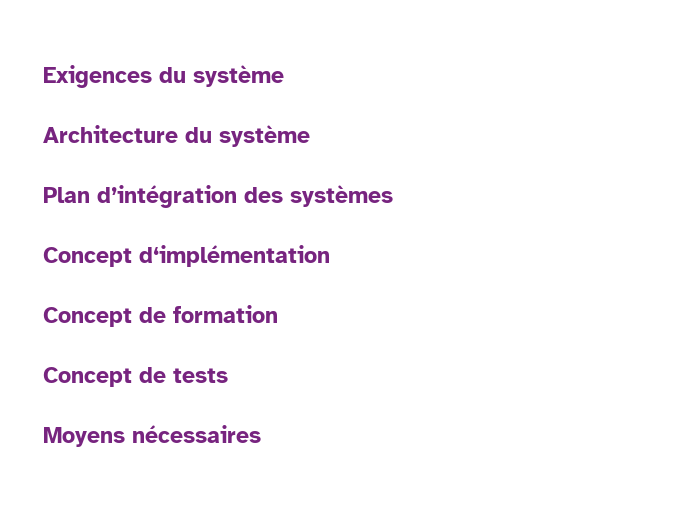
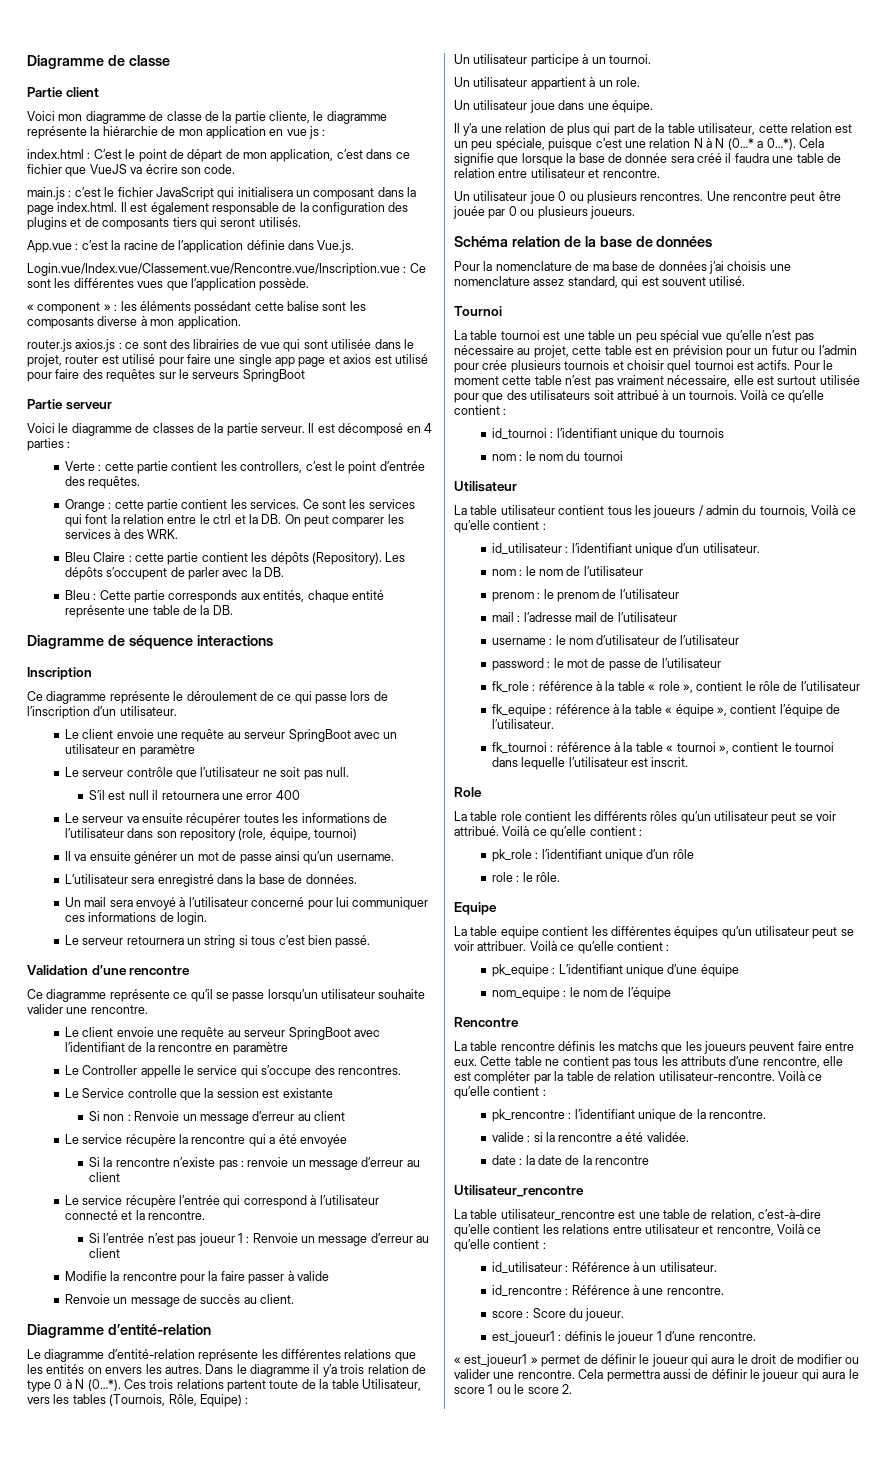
- Exigences du système
- Architecture du système
- Plan d’intégration des systèmes
- Concept d‘implémentation
- Concept de formation
- Concept de tests
- Moyens nécessaires
+ Diagramme de classe
+ Partie client
+ Voici mon diagramme de classe de la partie cliente, le diagramme représente la hiérarchie de mon application en vue js :
+ index.html : C’est le point de départ de mon application, c’est dans ce fichier que VueJS va écrire son code.
+ main.js : c’est le fichier JavaScript qui initialisera un composant dans la page index.html. Il est également responsable de la configuration des plugins et de composants tiers qui seront utilisés.
+ App.vue : c’est la racine de l’application définie dans Vue.js.
+ Login.vue/Index.vue/Classement.vue/Rencontre.vue/Inscription.vue : Ce sont les différentes vues que l’application possède.
+ « component » : les éléments possédant cette balise sont les composants diverse à mon application.
+ router.js axios.js : ce sont des librairies de vue qui sont utilisée dans le projet, router est utilisé pour faire une single app page et axios est utilisé pour faire des requêtes sur le serveurs SpringBoot
+ Partie serveur
+ Voici le diagramme de classes de la partie serveur. Il est décomposé en 4 parties :
+ Verte : cette partie contient les controllers, c’est le point d’entrée des requêtes.
+ Orange : cette partie contient les services. Ce sont les services qui font la relation entre le ctrl et la DB. On peut comparer les services à des WRK.
+ Bleu Claire : cette partie contient les dépôts (Repository). Les dépôts s’occupent de parler avec la DB.
+ Bleu : Cette partie corresponds aux entités, chaque entité représente une table de la DB.
+ Diagramme de séquence interactions
+ Inscription
+ Ce diagramme représente le déroulement de ce qui passe lors de l’inscription d’un utilisateur.
+ Le client envoie une requête au serveur SpringBoot avec un utilisateur en paramètre
+ Le serveur contrôle que l’utilisateur ne soit pas null.
+ S’il est null il retournera une error 400
+ Le serveur va ensuite récupérer toutes les informations de l’utilisateur dans son repository (role, équipe, tournoi)
+ Il va ensuite générer un mot de passe ainsi qu’un username.
+ L’utilisateur sera enregistré dans la base de données.
+ Un mail sera envoyé à l’utilisateur concerné pour lui communiquer ces informations de login.
+ Le serveur retournera un string si tous c’est bien passé.
+ Validation d’une rencontre
+ Ce diagramme représente ce qu’il se passe lorsqu’un utilisateur souhaite valider une rencontre.
+ Le client envoie une requête au serveur SpringBoot avec l’identifiant de la rencontre en paramètre
+ Le Controller appelle le service qui s’occupe des rencontres.
+ Le Service controlle que la session est existante
+ Si non : Renvoie un message d’erreur au client
+ Le service récupère la rencontre qui a été envoyée
+ Si la rencontre n’existe pas : renvoie un message d’erreur au client
+ Le service récupère l’entrée qui correspond à l’utilisateur connecté et la rencontre.
+ Si l’entrée n’est pas joueur 1 : Renvoie un message d’erreur au client
+ Modifie la rencontre pour la faire passer à valide
+ Renvoie un message de succès au client.
+ Diagramme d’entité-relation
+ Le diagramme d’entité-relation représente les différentes relations que les entités on envers les autres. Dans le diagramme il y’a trois relation de type 0 à N (0…*). Ces trois relations partent toute de la table Utilisateur, vers les tables (Tournois, Rôle, Equipe) :
+ Un utilisateur participe à un tournoi.
+ Un utilisateur appartient à un role.
+ Un utilisateur joue dans une équipe.
+ Il y’a une relation de plus qui part de la table utilisateur, cette relation est un peu spéciale, puisque c’est une relation N à N (0…* a 0…*). Cela signifie que lorsque la base de donnée sera créé il faudra une table de relation entre utilisateur et rencontre.
+ Un utilisateur joue 0 ou plusieurs rencontres. Une rencontre peut être jouée par 0 ou plusieurs joueurs.
+ Schéma relation de la base de données
+ Pour la nomenclature de ma base de données j’ai choisis une nomenclature assez standard, qui est souvent utilisé.
+ Tournoi
+ La table tournoi est une table un peu spécial vue qu’elle n’est pas nécessaire au projet, cette table est en prévision pour un futur ou l’admin pour crée plusieurs tournois et choisir quel tournoi est actifs. Pour le moment cette table n’est pas vraiment nécessaire, elle est surtout utilisée pour que des utilisateurs soit attribué à un tournois. Voilà ce qu’elle contient :
+ id_tournoi : l’identifiant unique du tournois
+ nom : le nom du tournoi
+ Utilisateur
+ La table utilisateur contient tous les joueurs / admin du tournois, Voilà ce qu’elle contient :
+ id_utilisateur : l’identifiant unique d’un utilisateur.
+ nom : le nom de l’utilisateur
+ prenom : le prenom de l’utilisateur
+ mail : l’adresse mail de l’utilisateur
+ username : le nom d’utilisateur de l’utilisateur
+ password : le mot de passe de l’utilisateur
+ fk_role : référence à la table « role », contient le rôle de l’utilisateur
+ fk_equipe : référence à la table « équipe », contient l’équipe de l’utilisateur.
+ fk_tournoi : référence à la table « tournoi », contient le tournoi dans lequelle l’utilisateur est inscrit.
+ Role
+ La table role contient les différents rôles qu’un utilisateur peut se voir attribué. Voilà ce qu’elle contient :
+ pk_role : l’identifiant unique d’un rôle
+ role : le rôle.
+ Equipe
+ La table equipe contient les différentes équipes qu’un utilisateur peut se voir attribuer. Voilà ce qu’elle contient :
+ pk_equipe : L’identifiant unique d’une équipe
+ nom_equipe : le nom de l’équipe
+ Rencontre
+ La table rencontre définis les matchs que les joueurs peuvent faire entre eux. Cette table ne contient pas tous les attributs d’une rencontre, elle est compléter par la table de relation utilisateur-rencontre. Voilà ce qu’elle contient :
+ pk_rencontre : l’identifiant unique de la rencontre.
+ valide : si la rencontre a été validée.
+ date : la date de la rencontre
+ Utilisateur_rencontre
+ La table utilisateur_rencontre est une table de relation, c’est-à-dire qu’elle contient les relations entre utilisateur et rencontre, Voilà ce qu’elle contient :
+ id_utilisateur : Référence à un utilisateur.
+ id_rencontre : Référence à une rencontre.
+ score : Score du joueur.
+ est_joueur1 : définis le joueur 1 d’une rencontre.
+ « est_joueur1 » permet de définir le joueur qui aura le droit de modifier ou valider une rencontre. Cela permettra aussi de définir le joueur qui aura le score 1 ou le score 2.

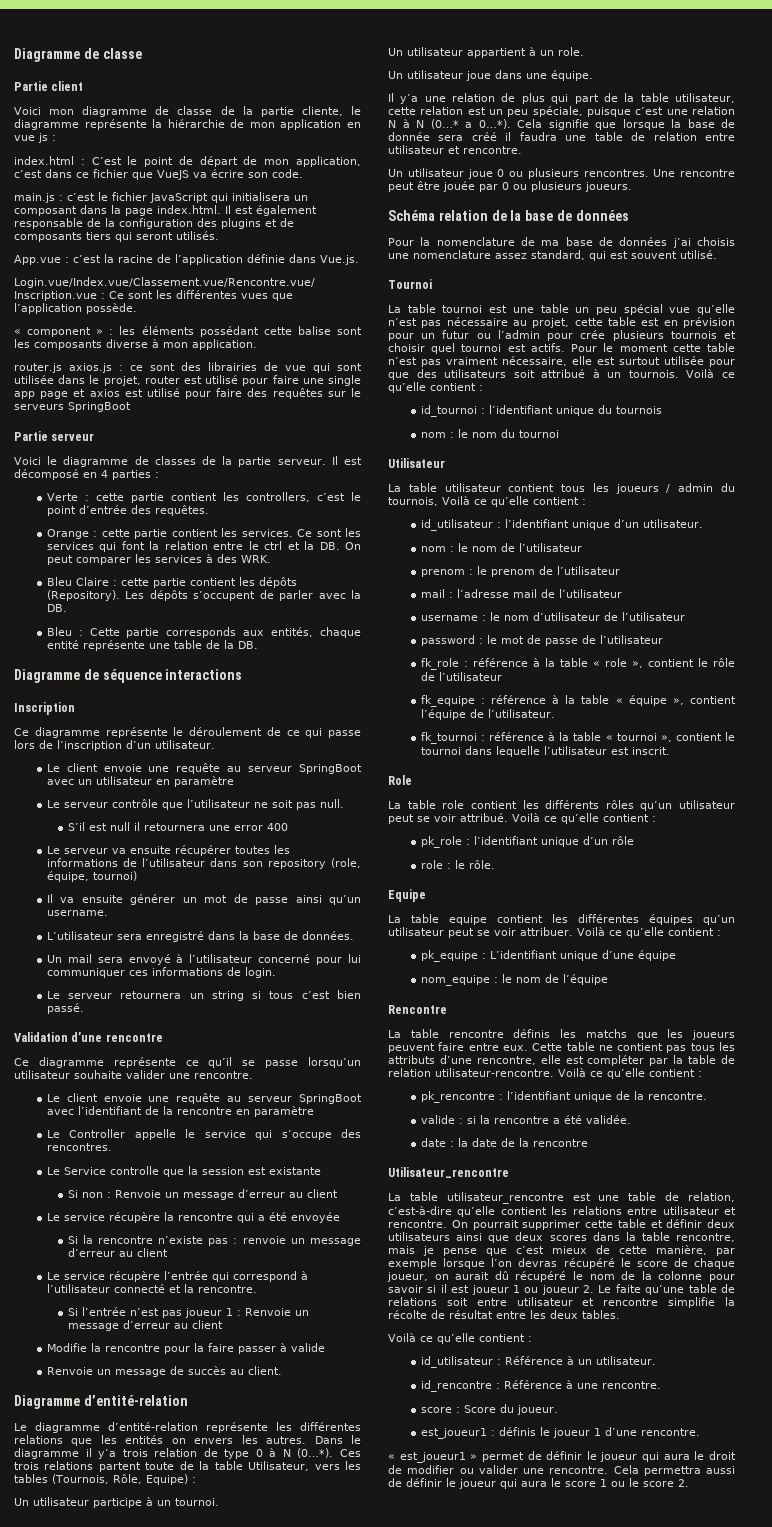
- La table utilisateur_rencontre est une table de relation, c’est-à-dire qu’elle contient les relations entre utilisateur et rencontre, Voilà ce qu’elle contient :
+ La table utilisateur_rencontre est une table de relation, c’est-à-dire qu’elle contient les relations entre utilisateur et rencontre. On pourrait supprimer cette table et définir deux utilisateurs ainsi que deux scores dans la table rencontre, mais je pense que c’est mieux de cette manière, par exemple lorsque l’on devras récupéré le score de chaque joueur, on aurait dû récupéré le nom de la colonne pour savoir si il est joueur 1 ou joueur 2. Le faite qu’une table de relations soit entre utilisateur et rencontre simplifie la récolte de résultat entre les deux tables.
+ Voilà ce qu’elle contient :

